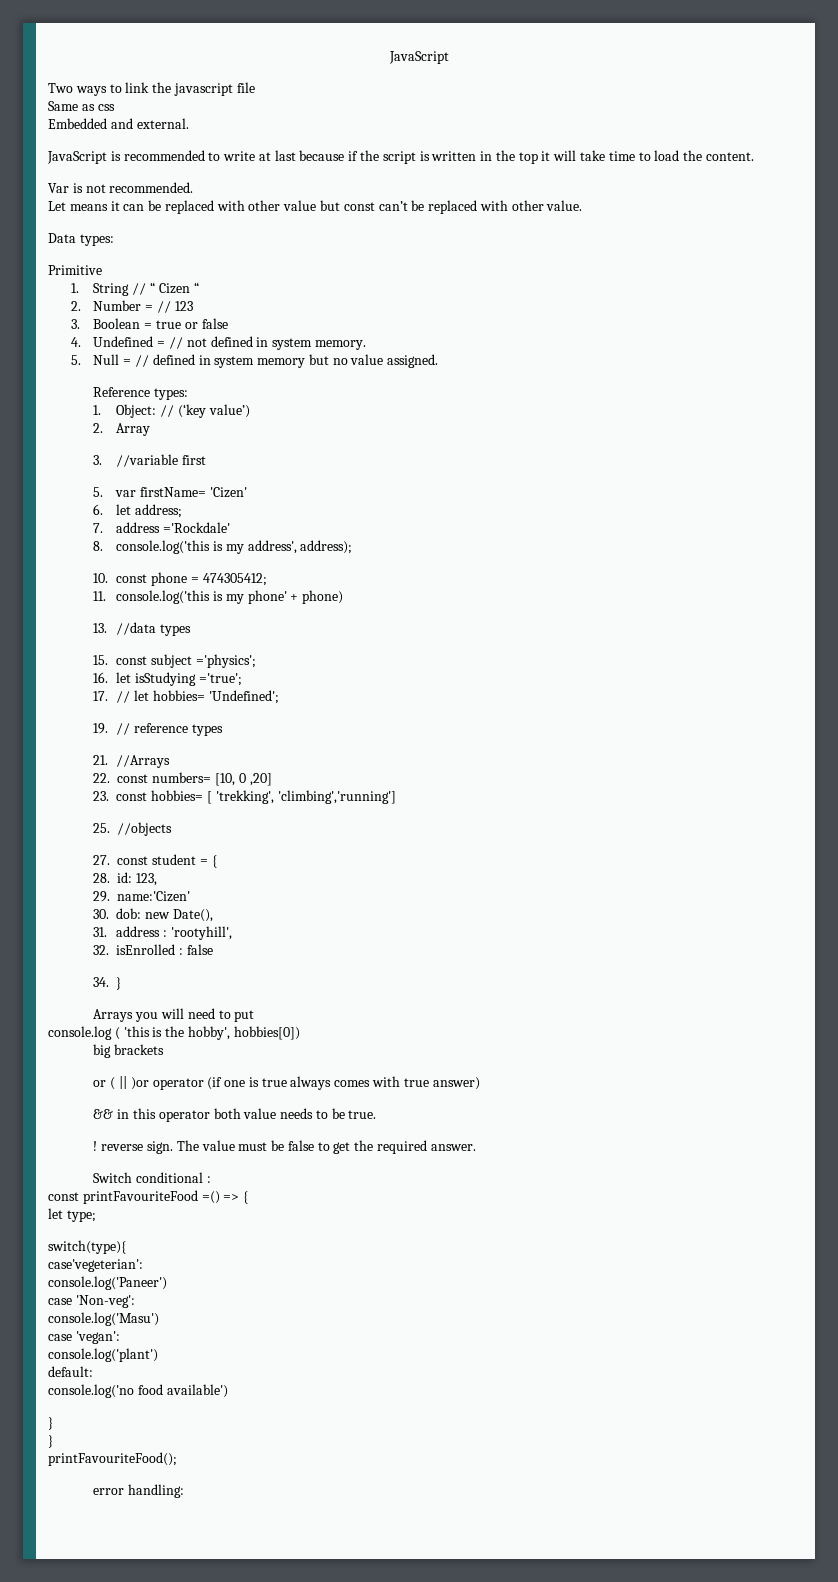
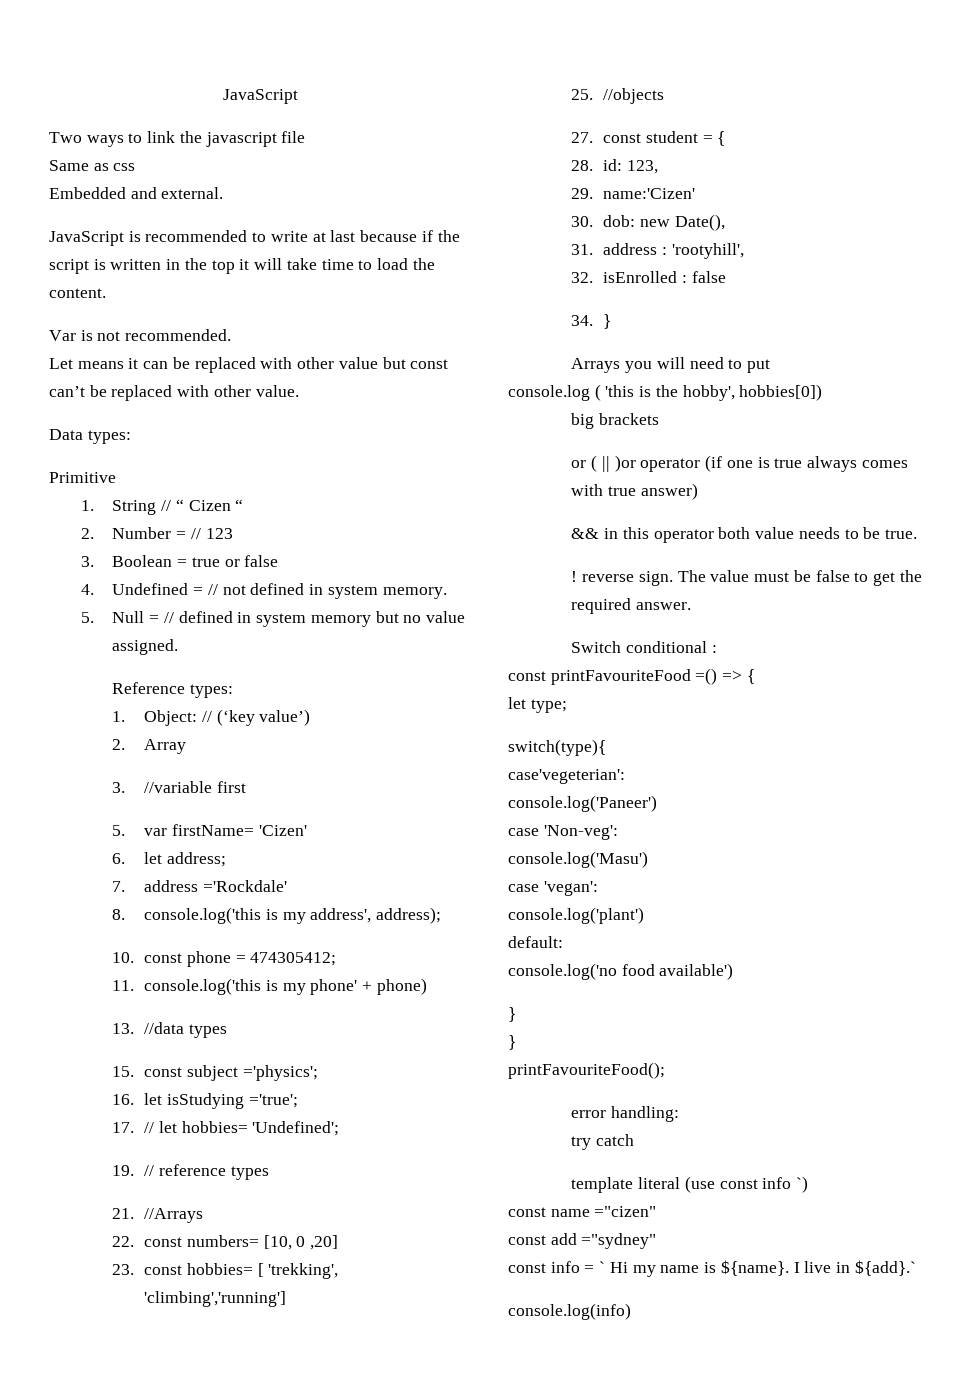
+ try catch
+ template literal (use const info `)
+ const name ="cizen"
+ const add ="sydney"
+ const info = ` Hi my name is ${name}. I live in ${add}.`
+ console.log(info)

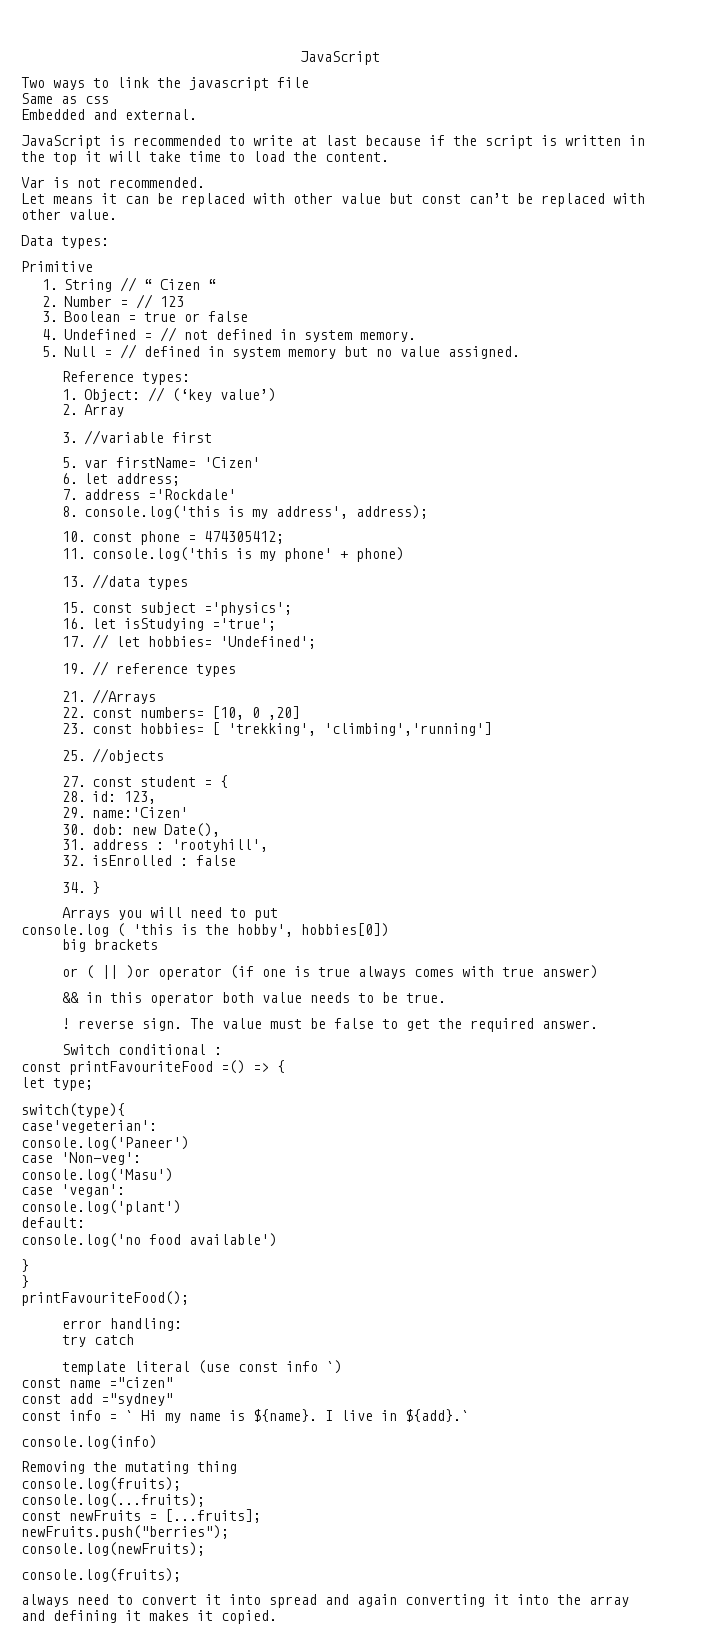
+ Removing the mutating thing
+ console.log(fruits);
+ console.log(...fruits);
+ const newFruits = [...fruits];
+ newFruits.push("berries");
+ console.log(newFruits);
+ console.log(fruits);
+ always need to convert it into spread and again converting it into the array and defining it makes it copied.

